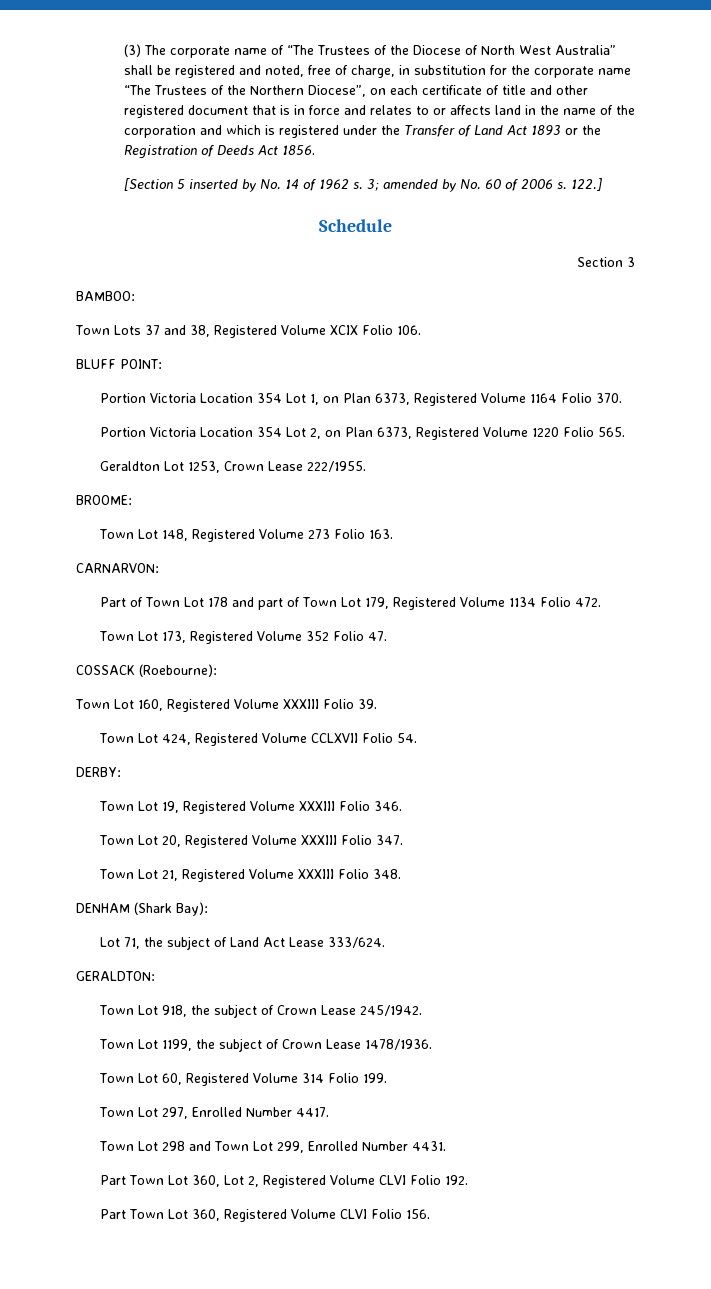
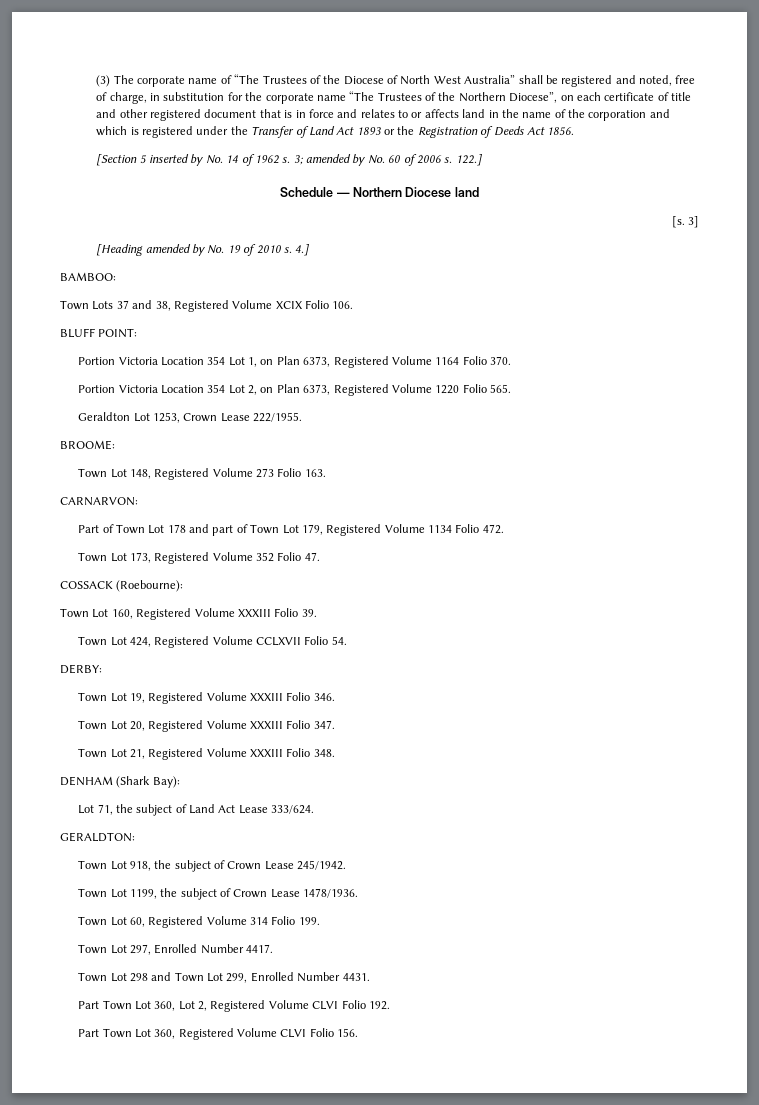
- Schedule
- Section 3
+ Schedule — Northern Diocese land
+ [s. 3]
+ [Heading amended by No. 19 of 2010 s. 4.]

